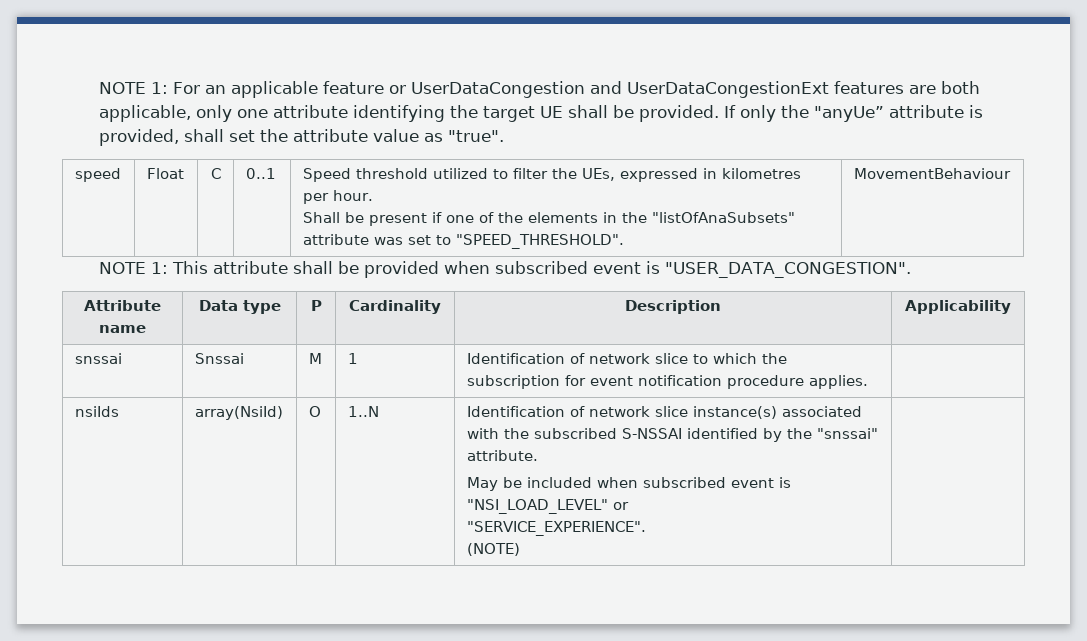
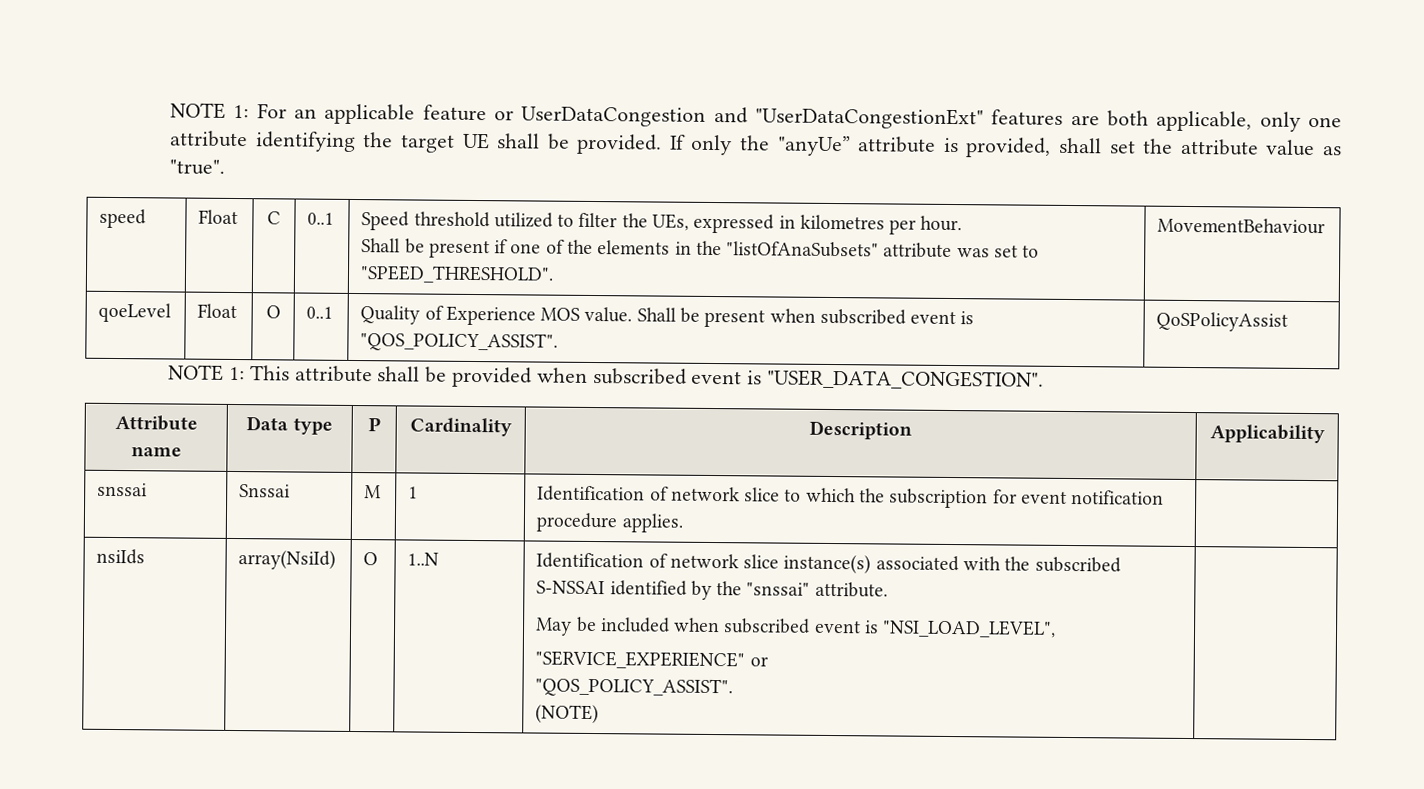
- NOTE 1: For an applicable feature or UserDataCongestion and UserDataCongestionExt features are both applicable, only one attribute identifying the target UE shall be provided.
+ NOTE 1: For an applicable feature or UserDataCongestion and "UserDataCongestionExt" features are both applicable, only one attribute identifying the target UE shall be provided.
+ qoeLevel | Float | O | 0..1 | Quality of Experience MOS value. Shall be present when subscribed event is "QOS_POLICY_ASSIST". | QoSPolicyAssist
  nsiIds | array(NsiId) | O | 1..N | Identification of network slice instance(s) associated with the subscribed S-NSSAI identified by the "snssai" attribute.
- May be included when subscribed event is "NSI_LOAD_LEVEL" or
- "SERVICE_EXPERIENCE".
+ May be included when subscribed event is "NSI_LOAD_LEVEL",
+ "SERVICE_EXPERIENCE" or
+ "QOS_POLICY_ASSIST".

